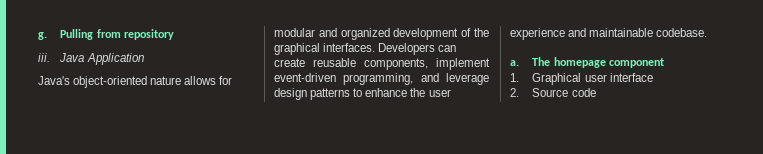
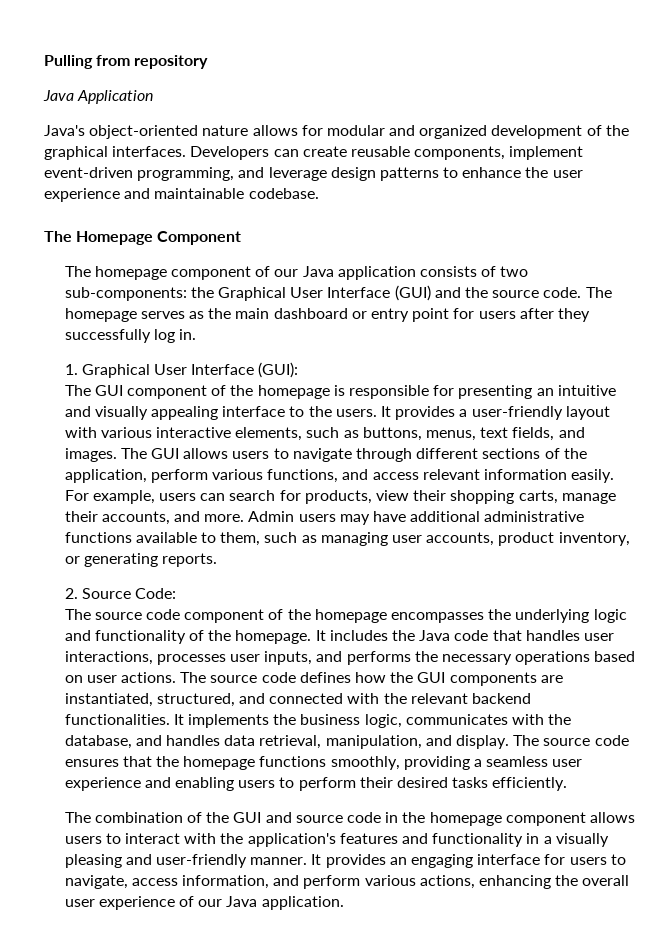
- g.
- iii.
- a. The homepage component
- 1. Graphical user interface
- 2. Source code
+ The Homepage Component
+ The homepage component of our Java application consists of two sub-components: the Graphical User Interface (GUI) and the source code. The homepage serves as the main dashboard or entry point for users after they successfully log in.
+ 1. Graphical User Interface (GUI):
+ The GUI component of the homepage is responsible for presenting an intuitive and visually appealing interface to the users. It provides a user-friendly layout with various interactive elements, such as buttons, menus, text fields, and images. The GUI allows users to navigate through different sections of the application, perform various functions, and access relevant information easily. For example, users can search for products, view their shopping carts, manage their accounts, and more. Admin users may have additional administrative functions available to them, such as managing user accounts, product inventory, or generating reports.
+ 2. Source Code:
+ The source code component of the homepage encompasses the underlying logic and functionality of the homepage. It includes the Java code that handles user interactions, processes user inputs, and performs the necessary operations based on user actions. The source code defines how the GUI components are instantiated, structured, and connected with the relevant backend functionalities. It implements the business logic, communicates with the database, and handles data retrieval, manipulation, and display. The source code ensures that the homepage functions smoothly, providing a seamless user experience and enabling users to perform their desired tasks efficiently.
+ The combination of the GUI and source code in the homepage component allows users to interact with the application's features and functionality in a visually pleasing and user-friendly manner. It provides an engaging interface for users to navigate, access information, and perform various actions, enhancing the overall user experience of our Java application.

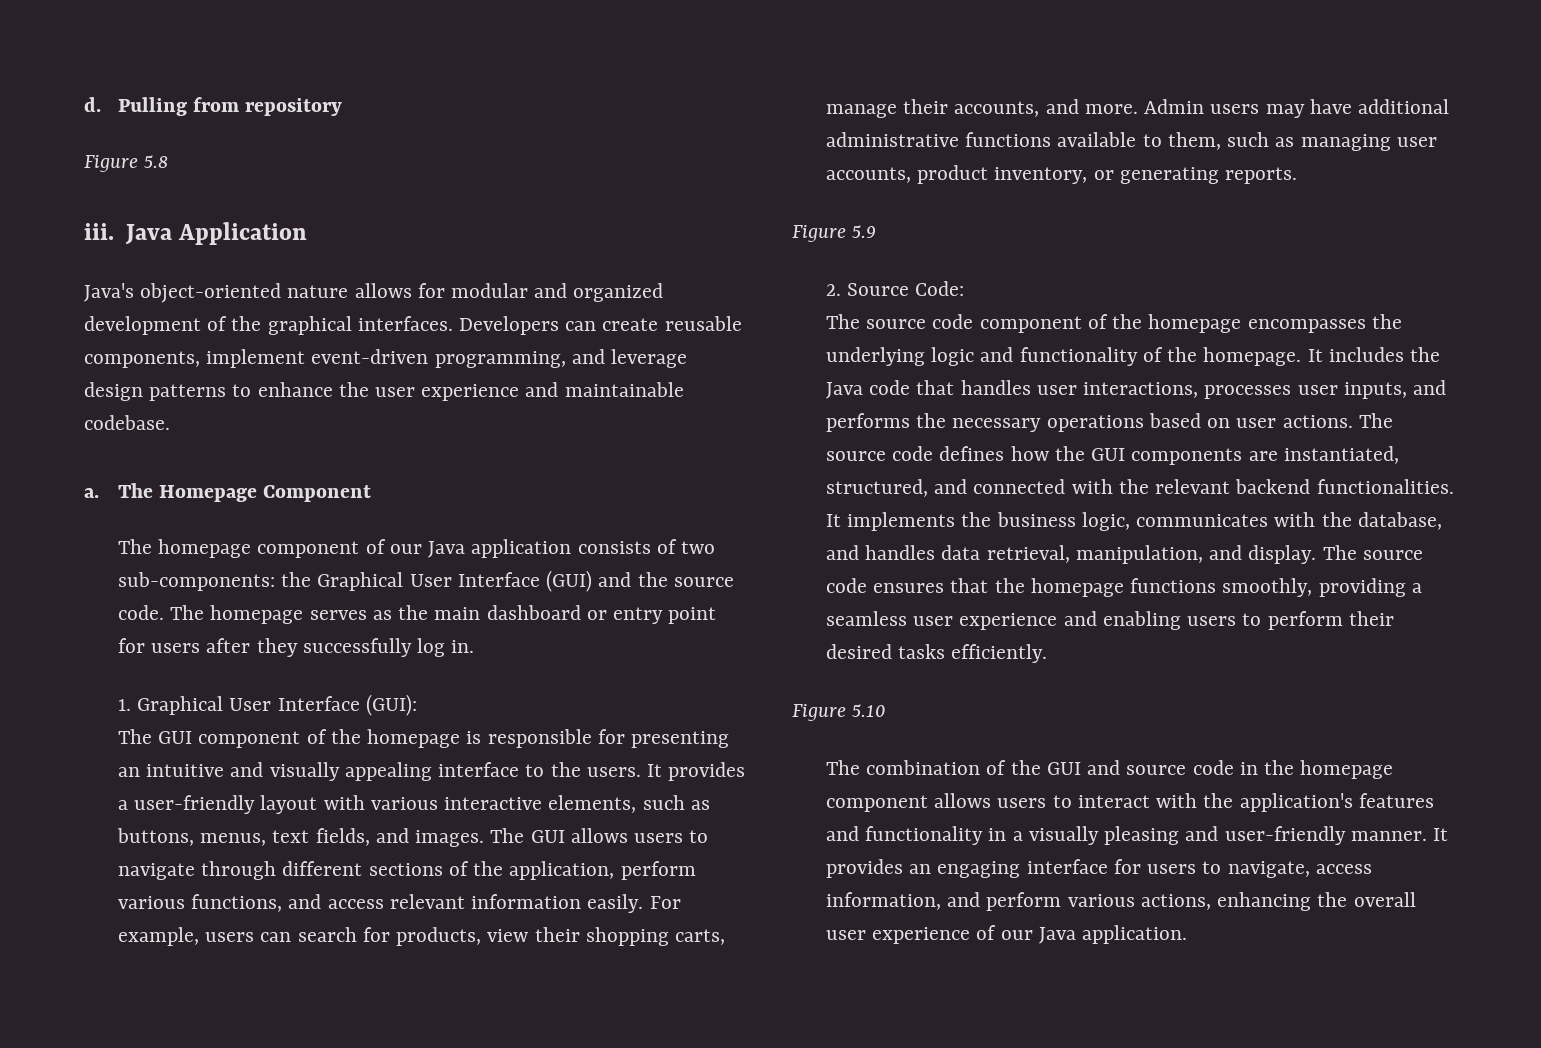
+ d.
+ Figure 5.8
+ iii.
+ a.
+ Figure 5.9
+ Figure 5.10

